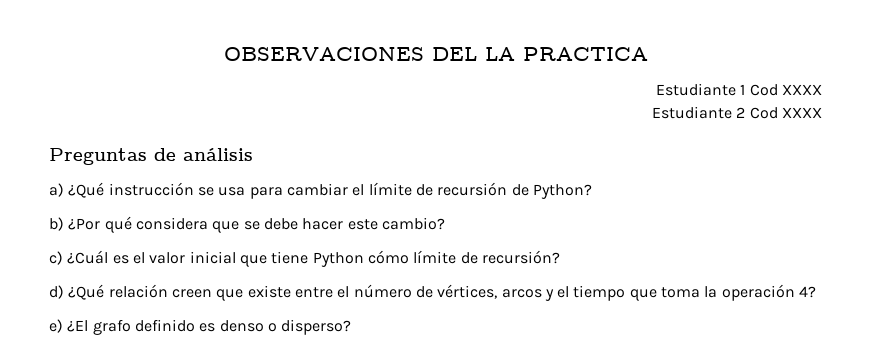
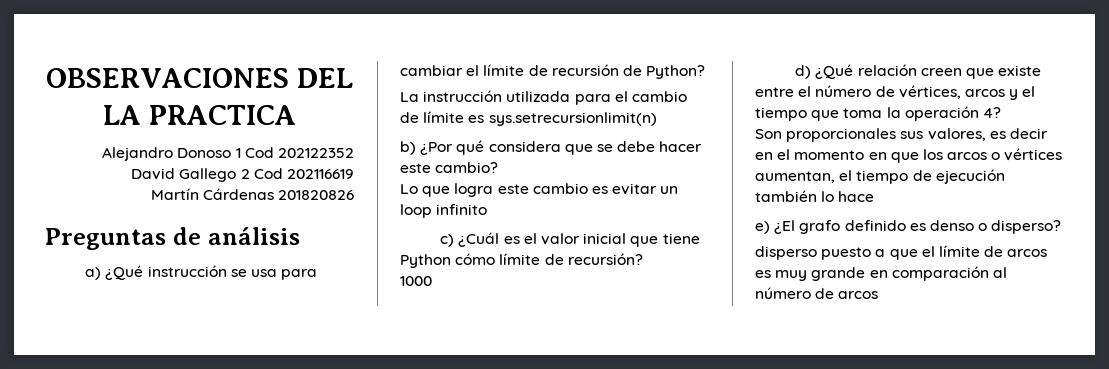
- Estudiante 1 Cod XXXX
- Estudiante 2 Cod XXXX
+ Alejandro Donoso 1 Cod 202122352
+ David Gallego 2 Cod 202116619
+ Martín Cárdenas 201820826
+ La instrucción utilizada para el cambio de límite es sys.setrecursionlimit(n)
+ Lo que logra este cambio es evitar un loop infinito
+ 1000
+ Son proporcionales sus valores, es decir en el momento en que los arcos o vértices aumentan, el tiempo de ejecución también lo hace
+ disperso puesto a que el límite de arcos es muy grande en comparación al número de arcos

